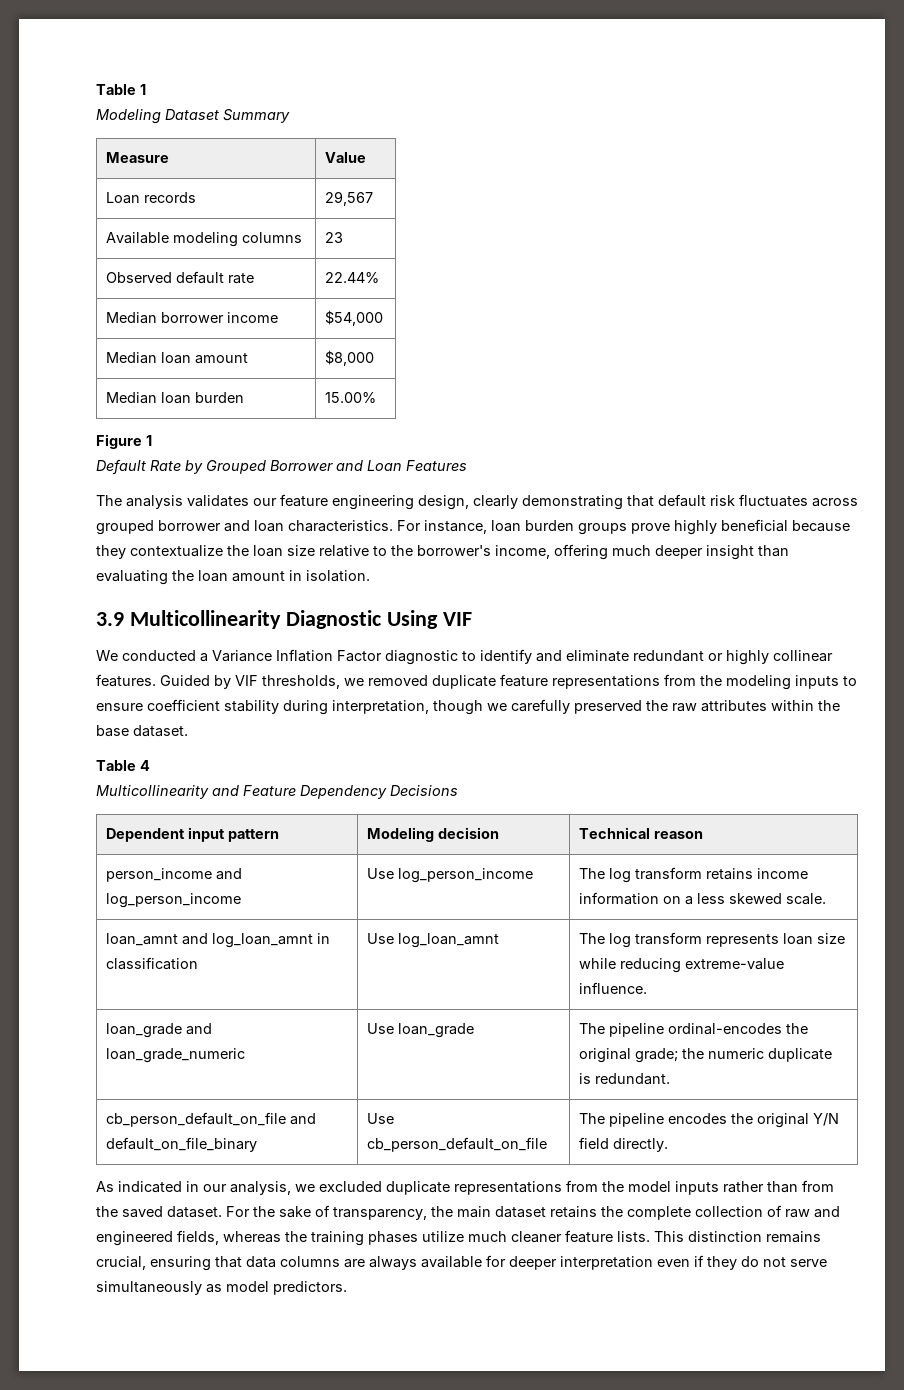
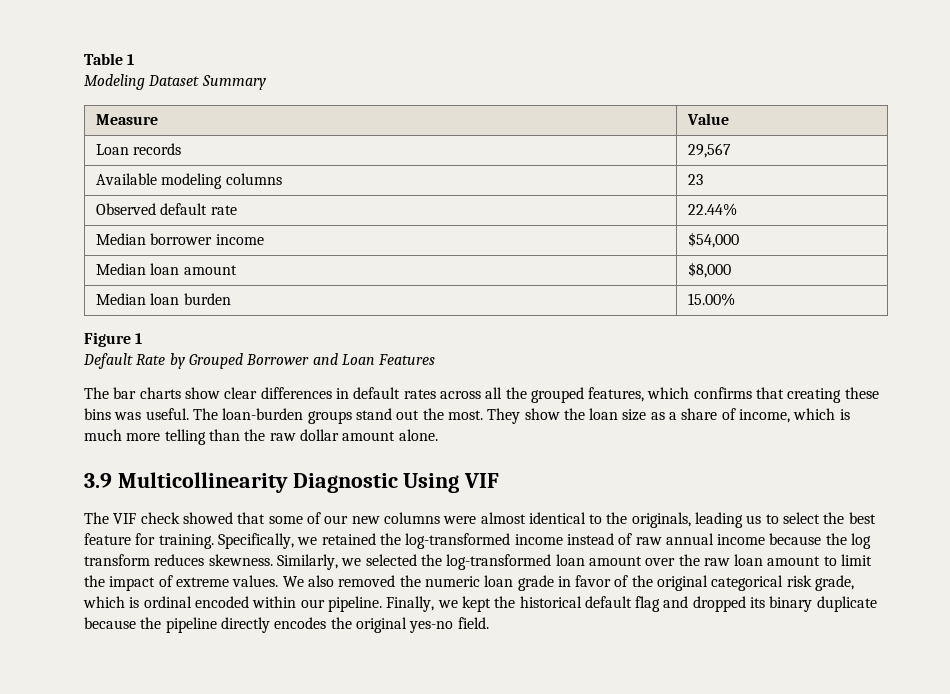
- The analysis validates our feature engineering design, clearly demonstrating that default risk fluctuates across grouped borrower and loan characteristics. For instance, loan burden groups prove highly beneficial because they contextualize the loan size relative to the borrower's income, offering much deeper insight than evaluating the loan amount in isolation.
+ The bar charts show clear differences in default rates across all the grouped features, which confirms that creating these bins was useful. The loan-burden groups stand out the most. They show the loan size as a share of income, which is much more telling than the raw dollar amount alone.
- We conducted a Variance Inflation Factor diagnostic to identify and eliminate redundant or highly collinear features. Guided by VIF thresholds, we removed duplicate feature representations from the modeling inputs to ensure coefficient stability during interpretation, though we carefully preserved the raw attributes within the base dataset.
- Table 4
- Multicollinearity and Feature Dependency Decisions
- Dependent input pattern | Modeling decision | Technical reason
- person_income and log_person_income | Use log_person_income | The log transform retains income information on a less skewed scale.
- loan_amnt and log_loan_amnt in classification | Use log_loan_amnt | The log transform represents loan size while reducing extreme-value influence.
- loan_grade and loan_grade_numeric | Use loan_grade | The pipeline ordinal-encodes the original grade; the numeric duplicate is redundant.
- cb_person_default_on_file and default_on_file_binary | Use cb_person_default_on_file | The pipeline encodes the original Y/N field directly.
- As indicated in our analysis, we excluded duplicate representations from the model inputs rather than from the saved dataset. For the sake of transparency, the main dataset retains the complete collection of raw and engineered fields, whereas the training phases utilize much cleaner feature lists. This distinction remains crucial, ensuring that data columns are always available for deeper interpretation even if they do not serve simultaneously as model predictors.
+ The VIF check showed that some of our new columns were almost identical to the originals, leading us to select the best feature for training. Specifically, we retained the log-transformed income instead of raw annual income because the log transform reduces skewness. Similarly, we selected the log-transformed loan amount over the raw loan amount to limit the impact of extreme values. We also removed the numeric loan grade in favor of the original categorical risk grade, which is ordinal encoded within our pipeline. Finally, we kept the historical default flag and dropped its binary duplicate because the pipeline directly encodes the original yes-no field.

